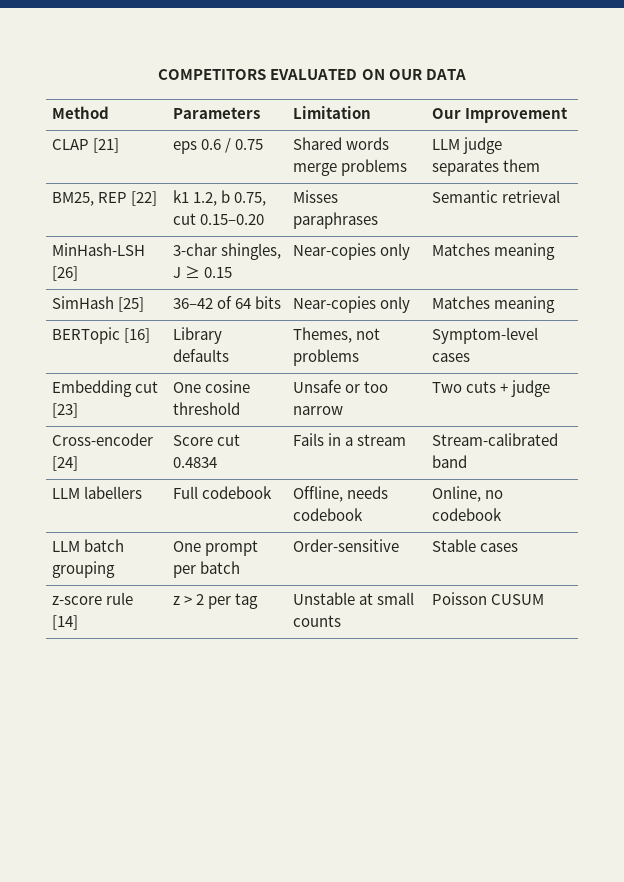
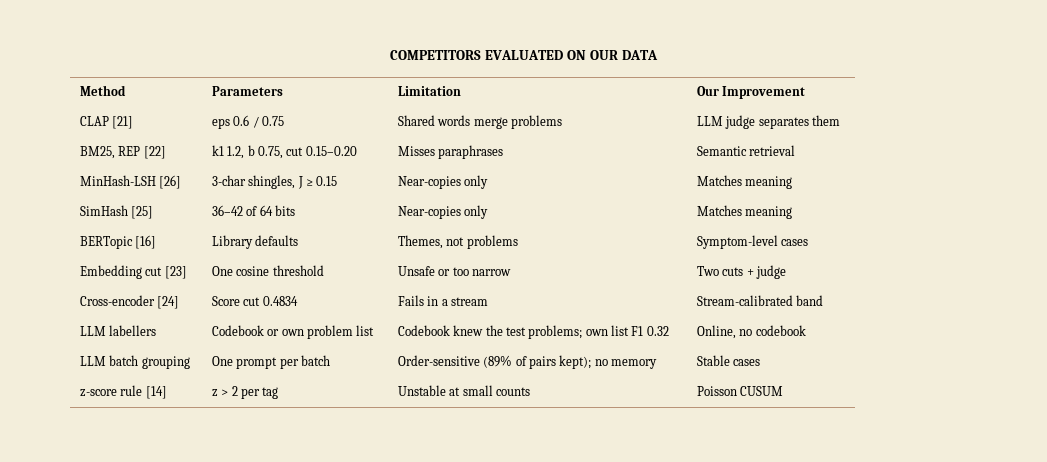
- LLM labellers | Full codebook | Offline, needs codebook | Online, no codebook
+ LLM labellers | Codebook or own problem list | Codebook knew the test problems; own list F1 0.32 | Online, no codebook
- LLM batch grouping | One prompt per batch | Order-sensitive | Stable cases
+ LLM batch grouping | One prompt per batch | Order-sensitive (89% of pairs kept); no memory | Stable cases

